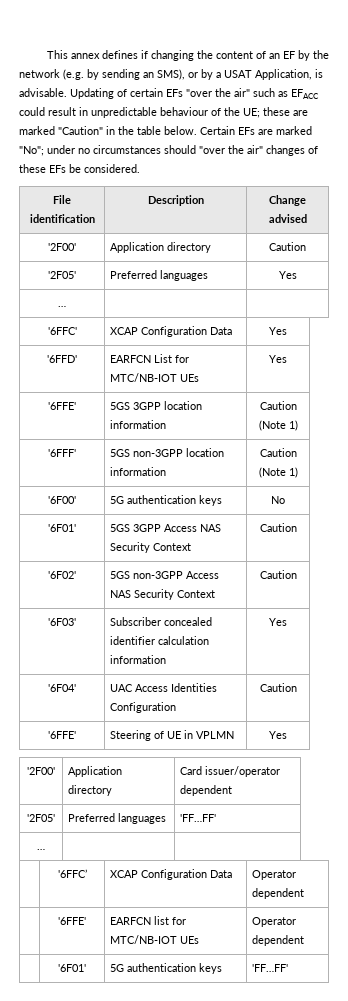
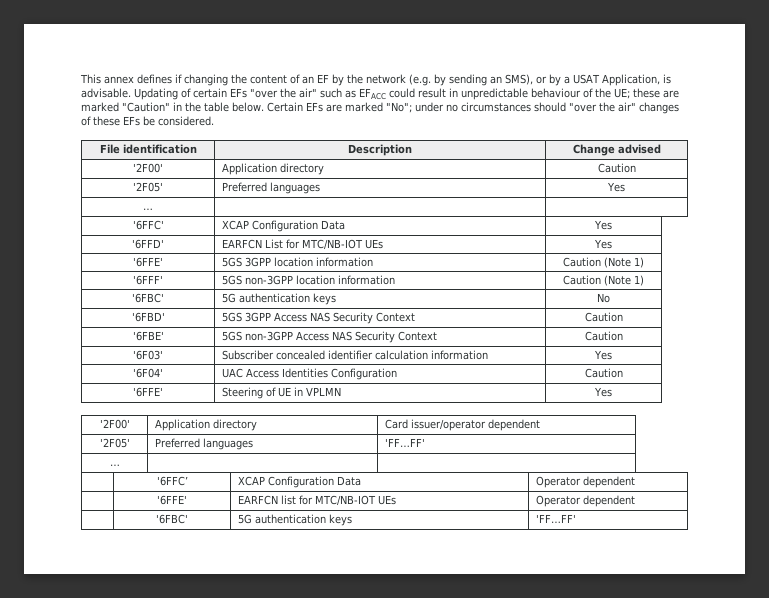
- '6F00' | 5G authentication keys | No
+ '6FBC' | 5G authentication keys | No
- '6F01' | 5GS 3GPP Access NAS Security Context | Caution
+ '6FBD' | 5GS 3GPP Access NAS Security Context | Caution
- '6F02' | 5GS non-3GPP Access NAS Security Context | Caution
+ '6FBE' | 5GS non-3GPP Access NAS Security Context | Caution
- | '6F01' | 5G authentication keys | 'FF…FF'
+ | '6FBC' | 5G authentication keys | 'FF…FF'

